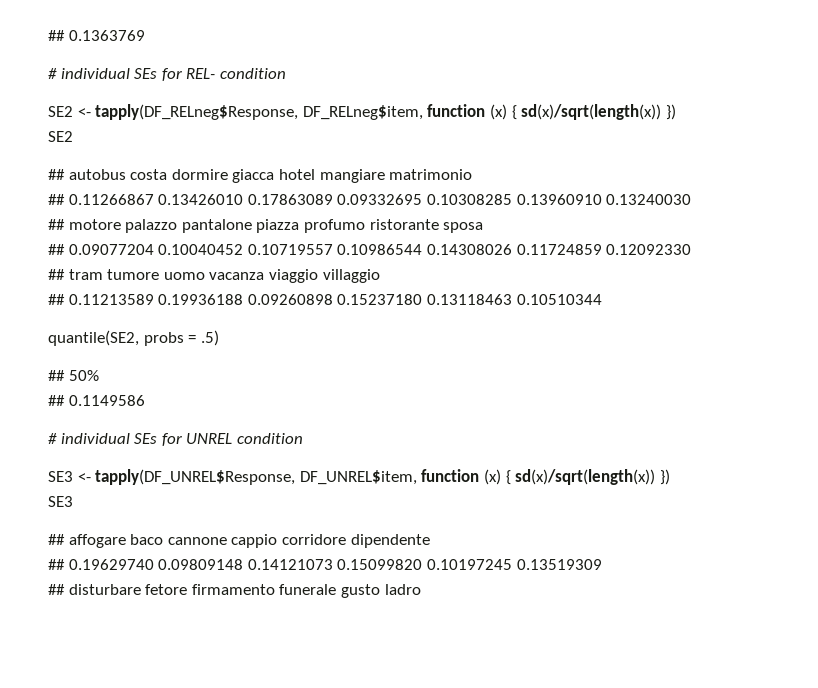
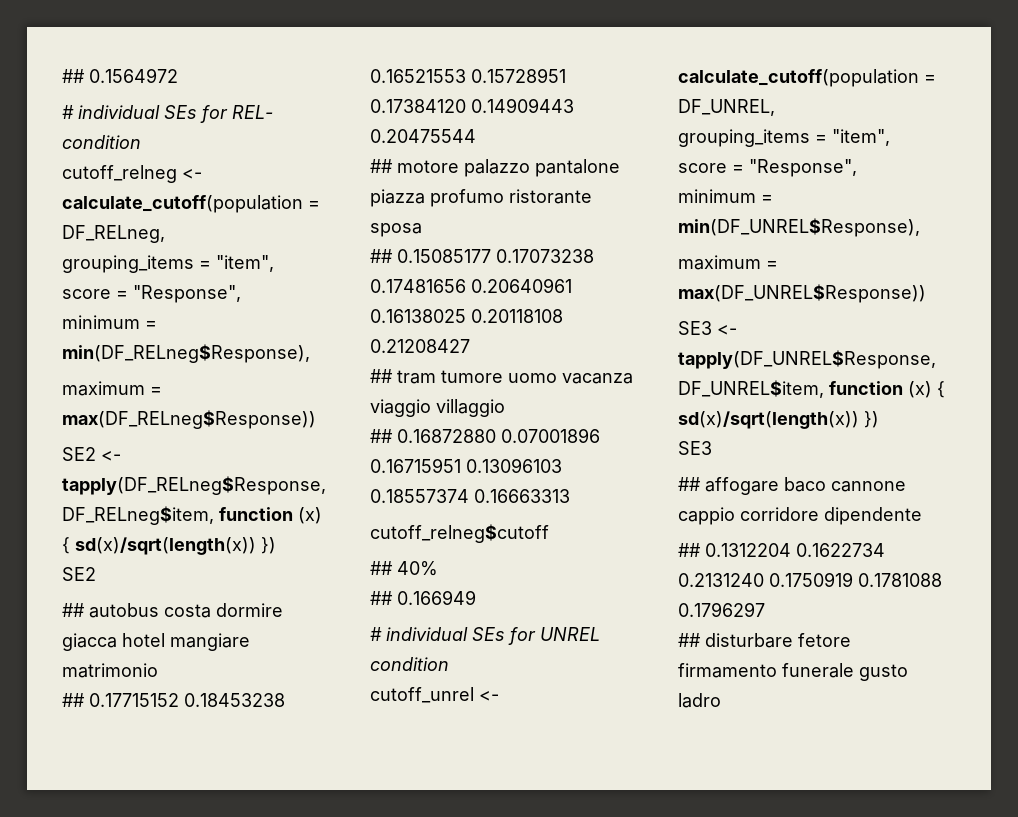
- ## 0.1363769
+ ## 0.1564972
+ cutoff_relneg <- calculate_cutoff(population = DF_RELneg,
+ grouping_items = "item",
+ score = "Response",
+ minimum = min(DF_RELneg$Response),
+ maximum = max(DF_RELneg$Response))
- ## 0.11266867 0.13426010 0.17863089 0.09332695 0.10308285 0.13960910 0.13240030
+ ## 0.17715152 0.18453238 0.16521553 0.15728951 0.17384120 0.14909443 0.20475544
- ## 0.09077204 0.10040452 0.10719557 0.10986544 0.14308026 0.11724859 0.12092330
+ ## 0.15085177 0.17073238 0.17481656 0.20640961 0.16138025 0.20118108 0.21208427
- ## 0.11213589 0.19936188 0.09260898 0.15237180 0.13118463 0.10510344
- quantile(SE2, probs = .5)
- ## 50%
- ## 0.1149586
+ ## 0.16872880 0.07001896 0.16715951 0.13096103 0.18557374 0.16663313
+ cutoff_relneg$cutoff
+ ## 40%
+ ## 0.166949
+ cutoff_unrel <- calculate_cutoff(population = DF_UNREL,
+ grouping_items = "item",
+ score = "Response",
+ minimum = min(DF_UNREL$Response),
+ maximum = max(DF_UNREL$Response))
- ## 0.19629740 0.09809148 0.14121073 0.15099820 0.10197245 0.13519309
+ ## 0.1312204 0.1622734 0.2131240 0.1750919 0.1781088 0.1796297

